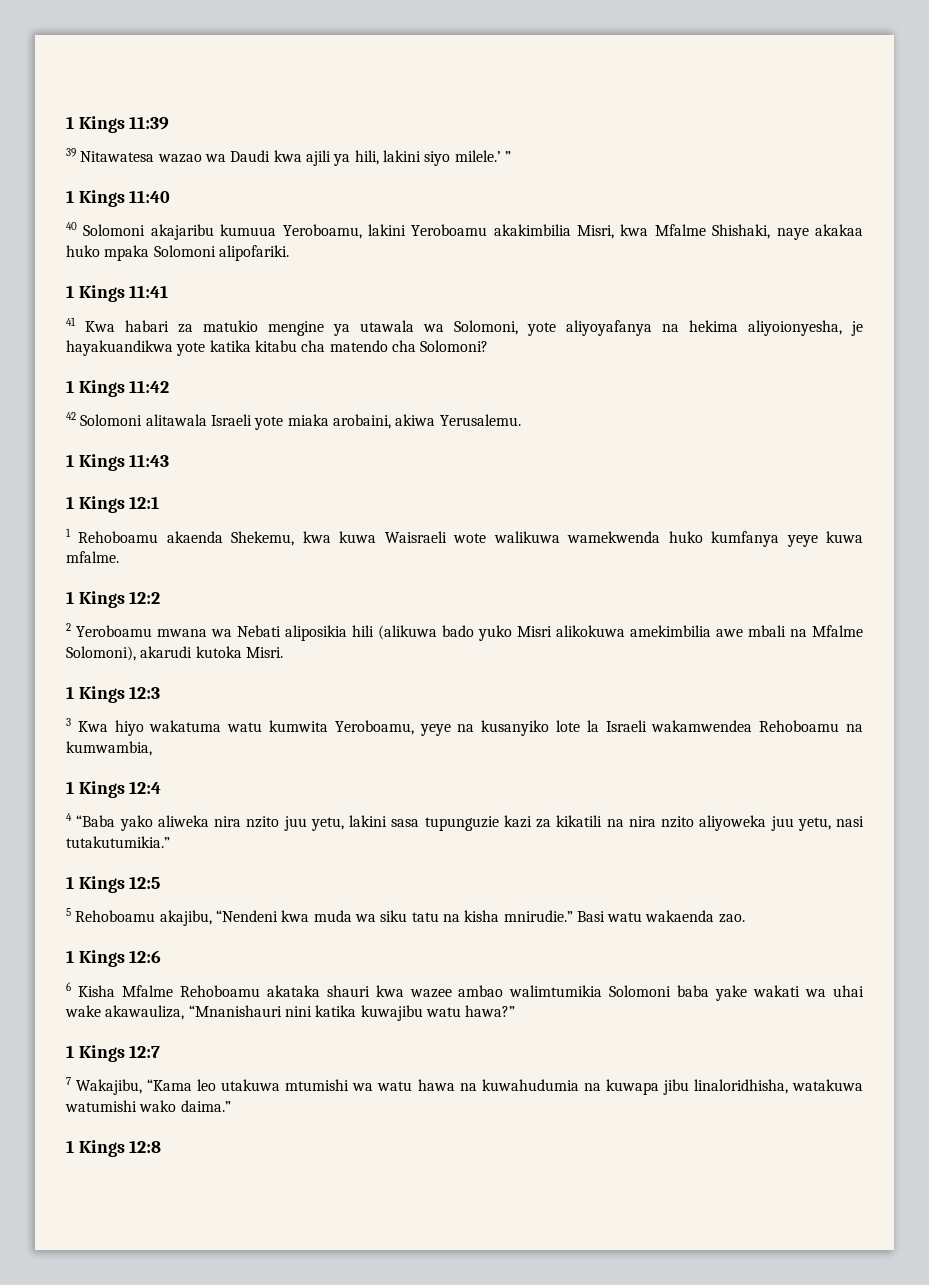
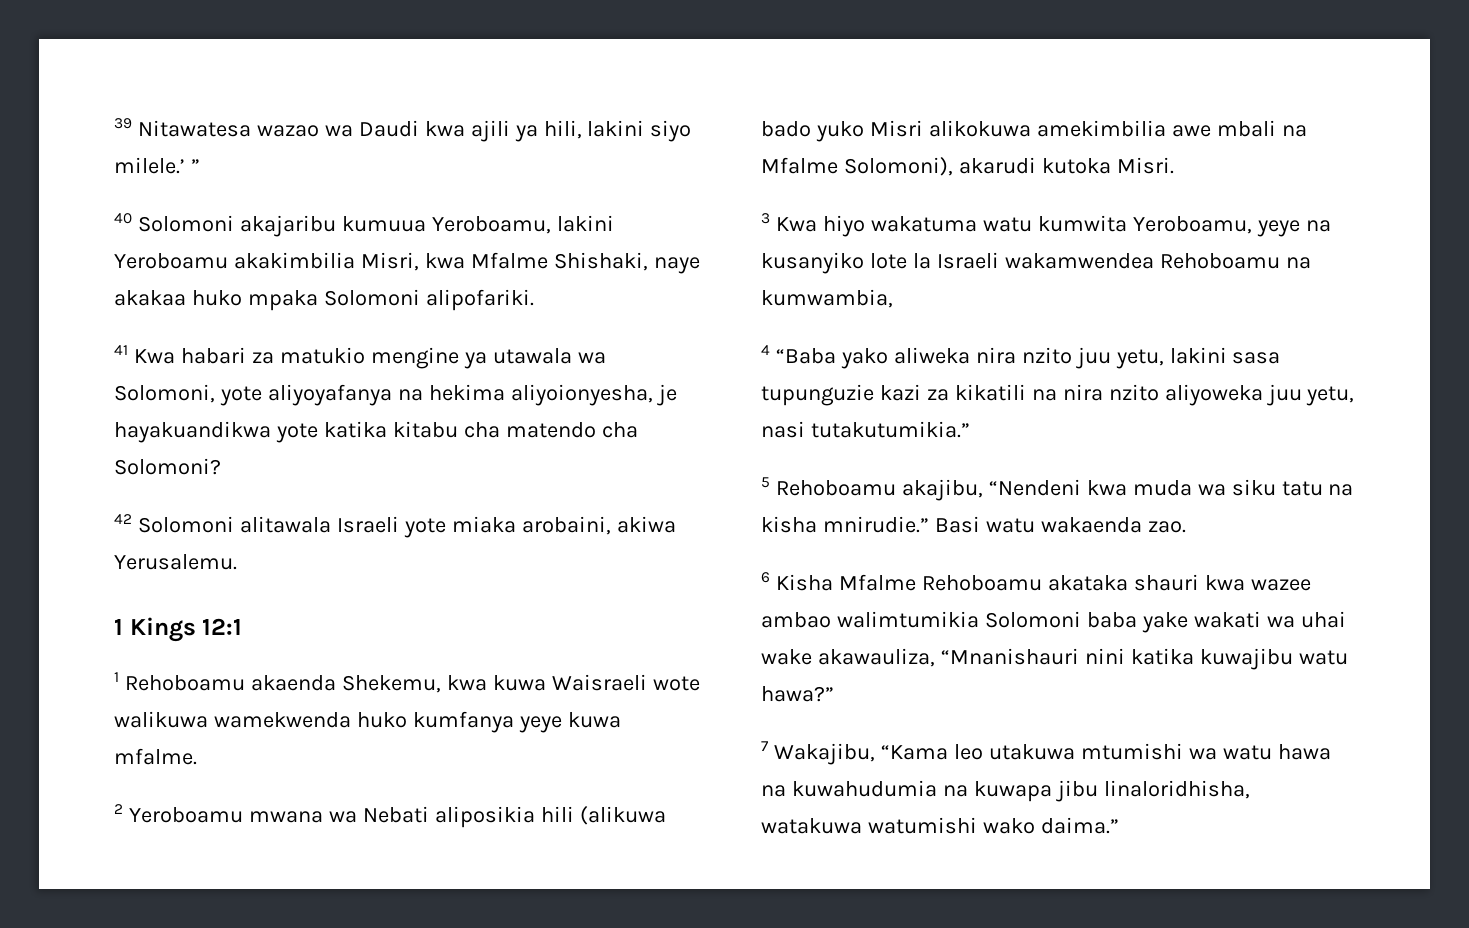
- 1 Kings 11:39
- 1 Kings 11:40
- 1 Kings 11:41
- 1 Kings 11:42
- 1 Kings 11:43
- 1 Kings 12:2
- 1 Kings 12:3
- 1 Kings 12:4
- 1 Kings 12:5
- 1 Kings 12:6
- 1 Kings 12:7
- 1 Kings 12:8

